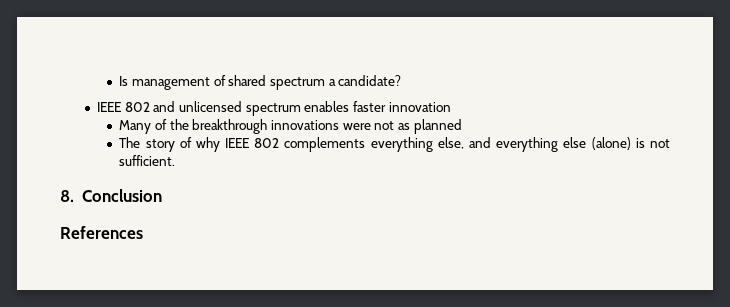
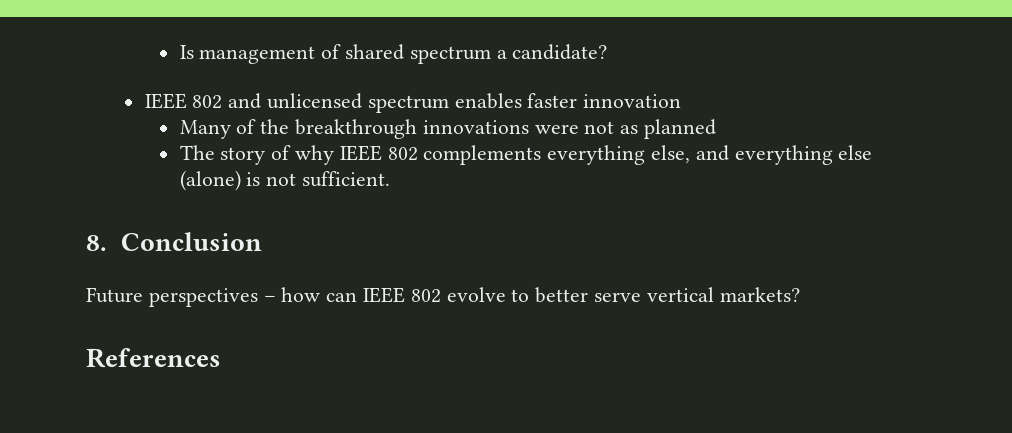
+ Future perspectives – how can IEEE 802 evolve to better serve vertical markets?

